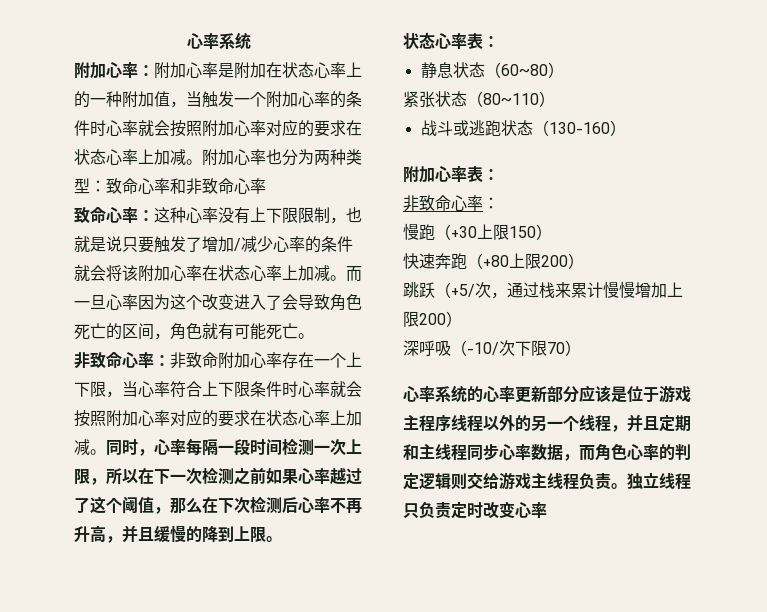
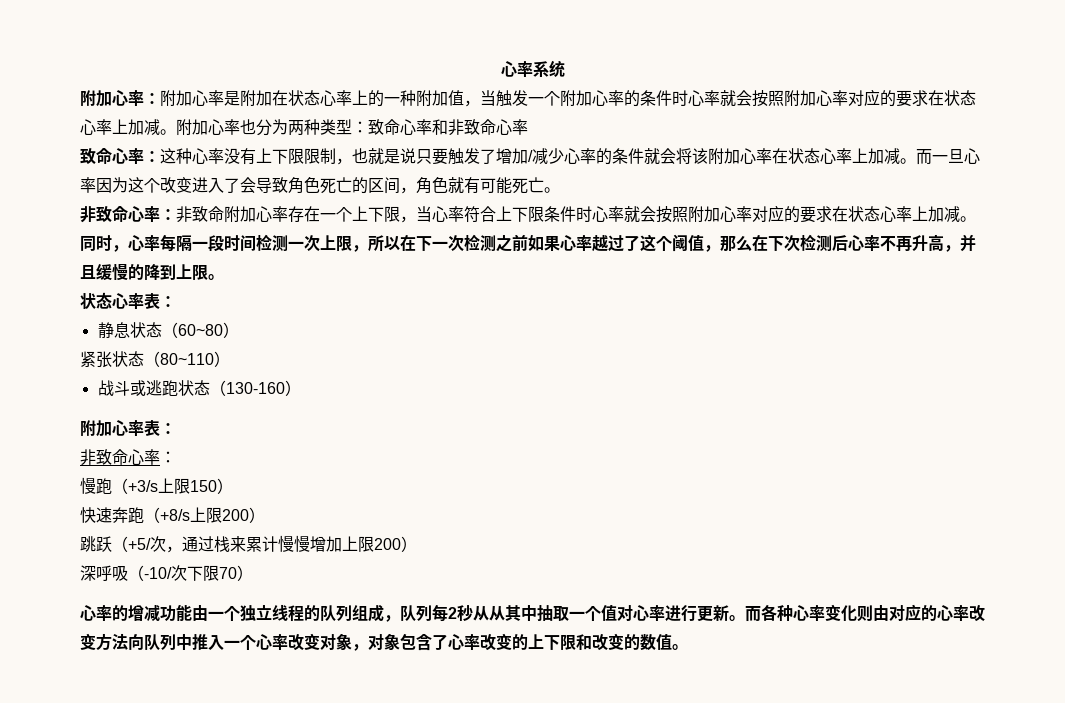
- 慢跑（+30上限150）
+ 慢跑（+3/s上限150）
- 快速奔跑（+80上限200）
+ 快速奔跑（+8/s上限200）
- 心率系统的心率更新部分应该是位于游戏主程序线程以外的另一个线程，并且定期和主线程同步心率数据，而角色心率的判定逻辑则交给游戏主线程负责。独立线程只负责定时改变心率
+ 心率的增减功能由一个独立线程的队列组成，队列每2秒从从其中抽取一个值对心率进行更新。而各种心率变化则由对应的心率改变方法向队列中推入一个心率改变对象，对象包含了心率改变的上下限和改变的数值。

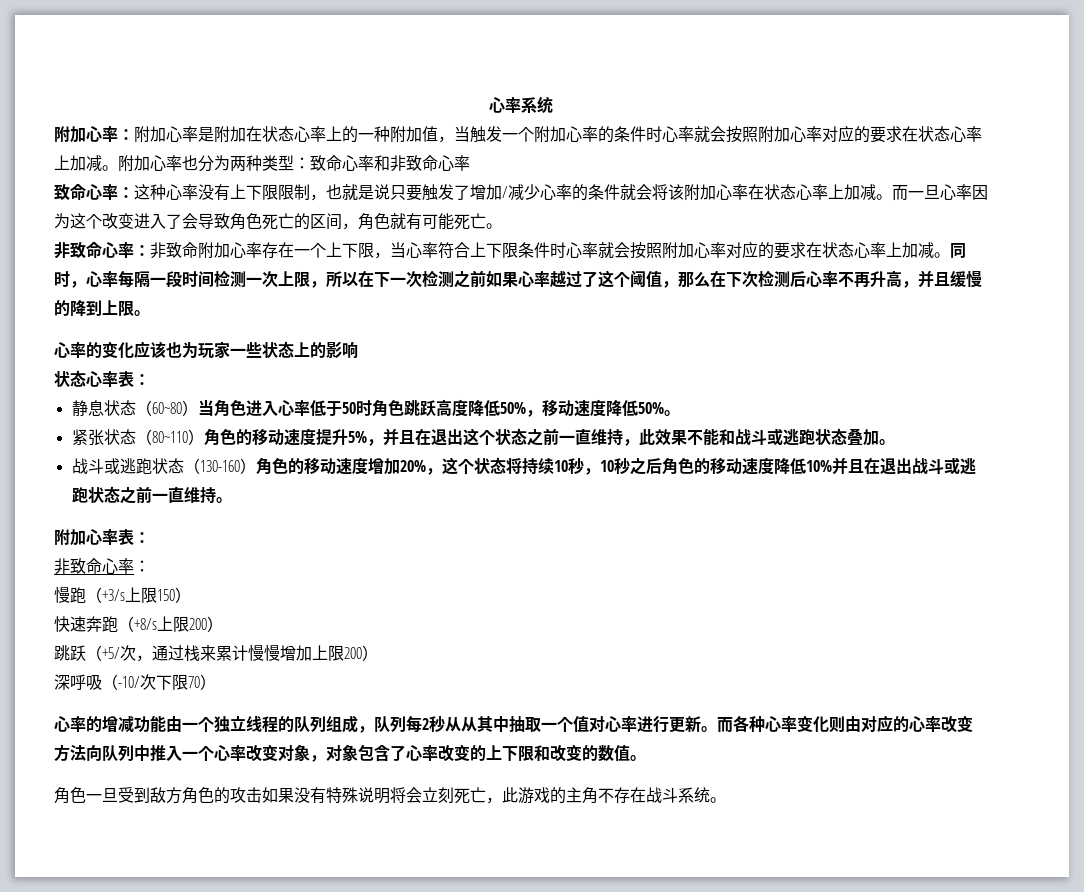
+ 心率的变化应该也为玩家一些状态上的影响
- 静息状态（60~80）
- 紧张状态（80~110）
+ 静息状态（60~80）当角色进入心率低于50时角色跳跃高度降低50%，移动速度降低50%。
+ 紧张状态（80~110）角色的移动速度提升5%，并且在退出这个状态之前一直维持，此效果不能和战斗或逃跑状态叠加。
- 战斗或逃跑状态（130-160）
+ 战斗或逃跑状态（130-160）角色的移动速度增加20%，这个状态将持续10秒，10秒之后角色的移动速度降低10%并且在退出战斗或逃跑状态之前一直维持。
+ 角色一旦受到敌方角色的攻击如果没有特殊说明将会立刻死亡，此游戏的主角不存在战斗系统。

